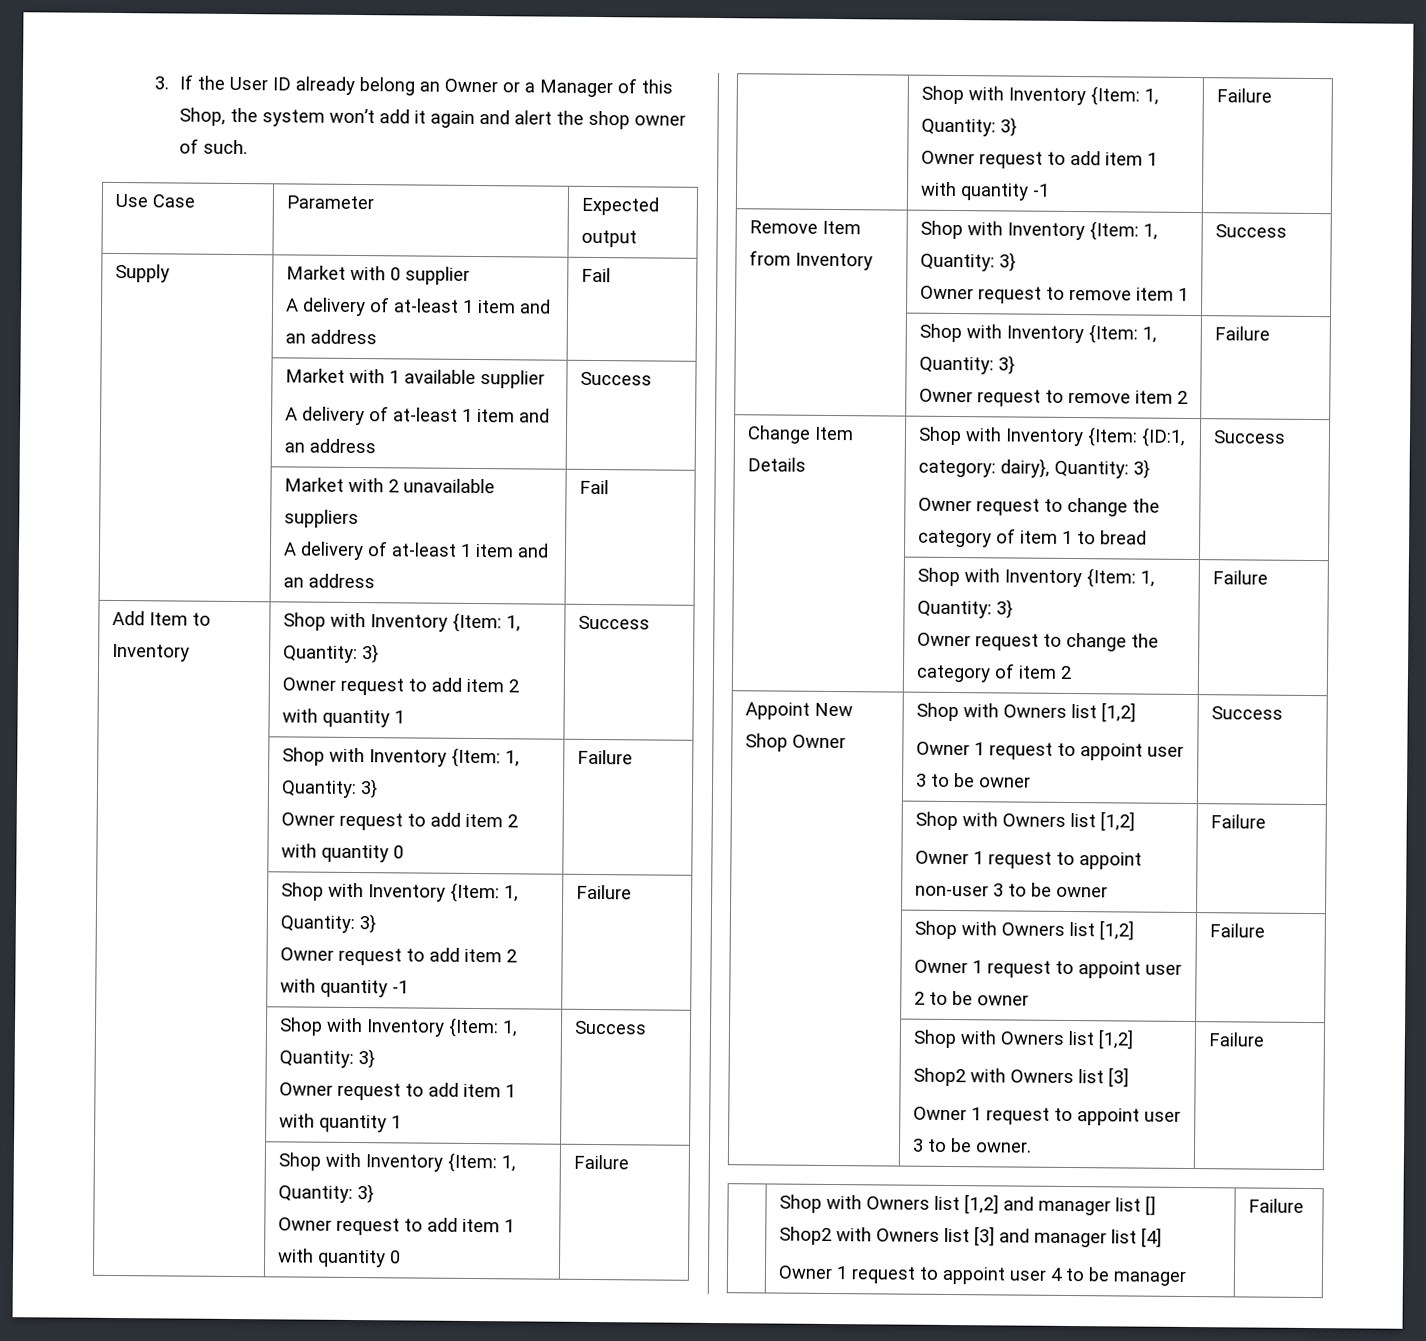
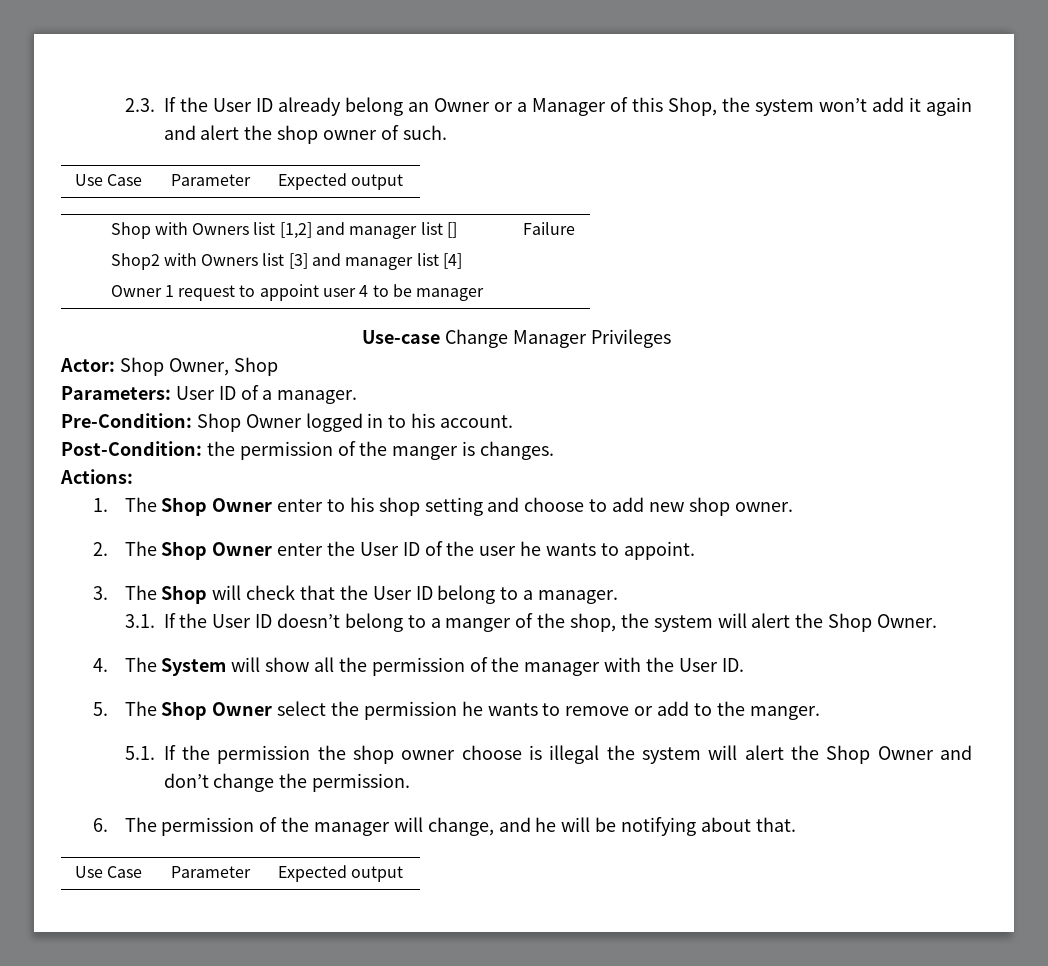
- 3. If the User ID already belong an Owner or a Manager of this Shop, the system won’t add it again and alert the shop owner of such.
+ 2.3. If the User ID already belong an Owner or a Manager of this Shop, the system won’t add it again and alert the shop owner of such.
- Supply | Market with 0 supplier
- A delivery of at-least 1 item and an address | Fail
- | Market with 1 available supplier
- A delivery of at-least 1 item and an address | Success
- | Market with 2 unavailable suppliers
- A delivery of at-least 1 item and an address | Fail
- Add Item to Inventory | Shop with Inventory {Item: 1, Quantity: 3}
- Owner request to add item 2 with quantity 1 | Success
- | Shop with Inventory {Item: 1, Quantity: 3}
- Owner request to add item 2 with quantity 0 | Failure
- | Shop with Inventory {Item: 1, Quantity: 3}
- Owner request to add item 2 with quantity -1 | Failure
- | Shop with Inventory {Item: 1, Quantity: 3}
- Owner request to add item 1 with quantity 1 | Success
- | Shop with Inventory {Item: 1, Quantity: 3}
- Owner request to add item 1 with quantity 0 | Failure
- | Shop with Inventory {Item: 1, Quantity: 3}
- Owner request to add item 1 with quantity -1 | Failure
- Remove Item from Inventory | Shop with Inventory {Item: 1, Quantity: 3}
- Owner request to remove item 1 | Success
- | Shop with Inventory {Item: 1, Quantity: 3}
- Owner request to remove item 2 | Failure
- Change Item Details | Shop with Inventory {Item: {ID:1, category: dairy}, Quantity: 3}
- Owner request to change the category of item 1 to bread | Success
- | Shop with Inventory {Item: 1, Quantity: 3}
- Owner request to change the category of item 2 | Failure
- Appoint New Shop Owner | Shop with Owners list [1,2]
- Owner 1 request to appoint user 3 to be owner | Success
- | Shop with Owners list [1,2]
- Owner 1 request to appoint non-user 3 to be owner | Failure
- | Shop with Owners list [1,2]
- Owner 1 request to appoint user 2 to be owner | Failure
- | Shop with Owners list [1,2]
- Shop2 with Owners list [3]
- Owner 1 request to appoint user 3 to be owner. | Failure
+ Use-case Change Manager Privileges
+ Actor: Shop Owner, Shop
+ Parameters: User ID of a manager.
+ Pre-Condition: Shop Owner logged in to his account.
+ Post-Condition: the permission of the manger is changes.
+ Actions:
+ 1. The Shop Owner enter to his shop setting and choose to add new shop owner.
+ 2. The Shop Owner enter the User ID of the user he wants to appoint.
+ 3. The Shop will check that the User ID belong to a manager.
+ 3.1. If the User ID doesn’t belong to a manger of the shop, the system will alert the Shop Owner.
+ 4. The System will show all the permission of the manager with the User ID.
+ 5. The Shop Owner select the permission he wants to remove or add to the manger.
+ 5.1. If the permission the shop owner choose is illegal the system will alert the Shop Owner and don’t change the permission.
+ 6. The permission of the manager will change, and he will be notifying about that.
+ Use Case | Parameter | Expected output

